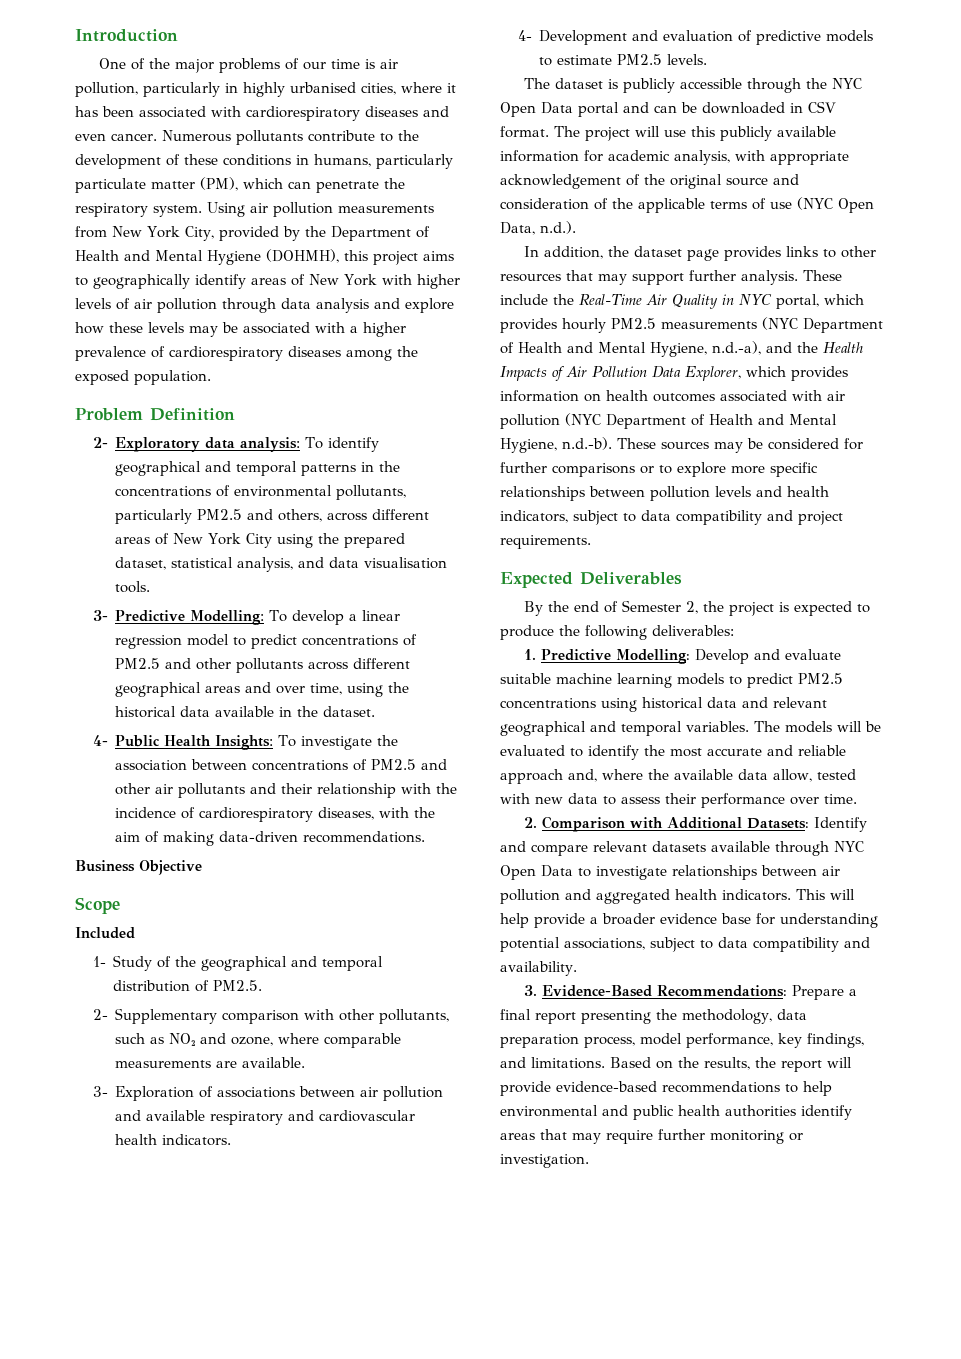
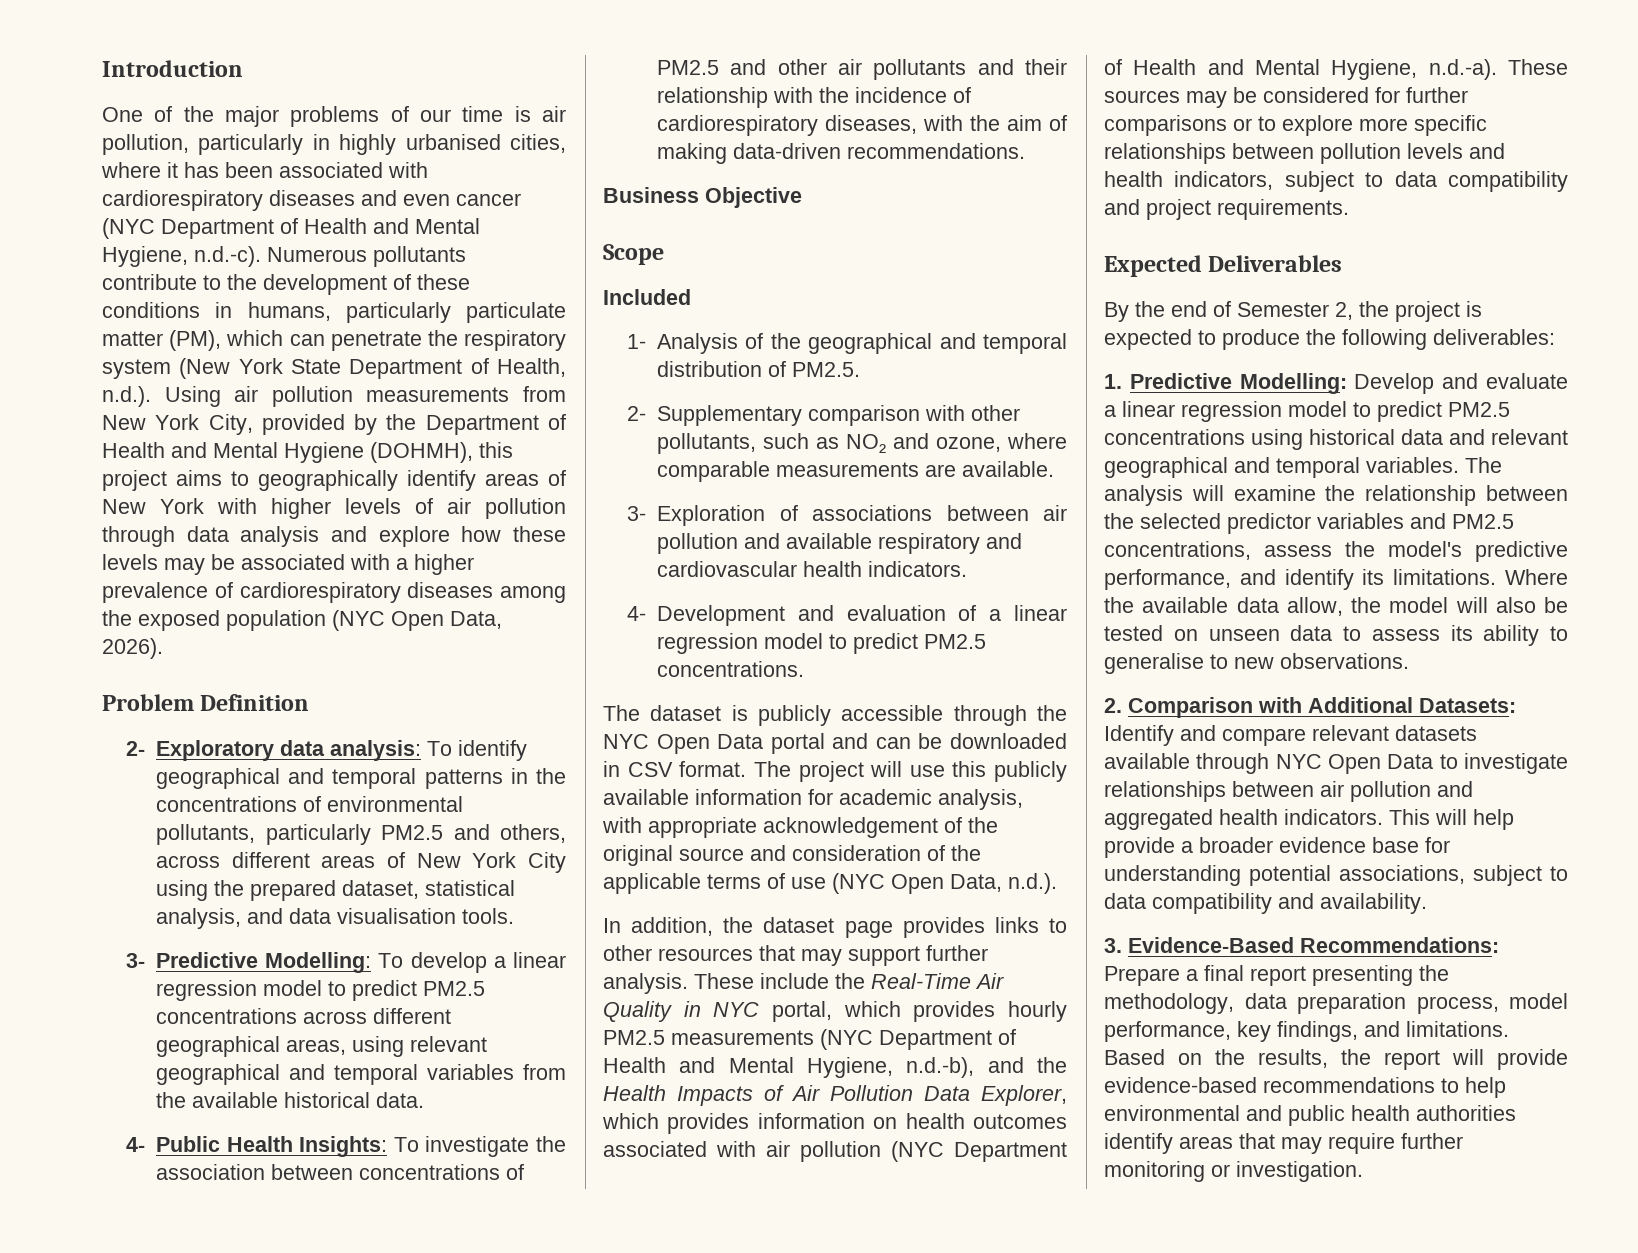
- One of the major problems of our time is air pollution, particularly in highly urbanised cities, where it has been associated with cardiorespiratory diseases and even cancer. Numerous pollutants contribute to the development of these conditions in humans, particularly particulate matter (PM), which can penetrate the respiratory system. Using air pollution measurements from New York City, provided by the Department of Health and Mental Hygiene (DOHMH), this project aims to geographically identify areas of New York with higher levels of air pollution through data analysis and explore how these levels may be associated with a higher prevalence of cardiorespiratory diseases among the exposed population.
+ One of the major problems of our time is air pollution, particularly in highly urbanised cities, where it has been associated with cardiorespiratory diseases and even cancer (NYC Department of Health and Mental Hygiene, n.d.-c). Numerous pollutants contribute to the development of these conditions in humans, particularly particulate matter (PM), which can penetrate the respiratory system (New York State Department of Health, n.d.). Using air pollution measurements from New York City, provided by the Department of Health and Mental Hygiene (DOHMH), this project aims to geographically identify areas of New York with higher levels of air pollution through data analysis and explore how these levels may be associated with a higher prevalence of cardiorespiratory diseases among the exposed population (NYC Open Data, 2026).
- 3- Predictive Modelling: To develop a linear regression model to predict concentrations of PM2.5 and other pollutants across different geographical areas and over time, using the historical data available in the dataset.
+ 3- Predictive Modelling: To develop a linear regression model to predict PM2.5 concentrations across different geographical areas, using relevant geographical and temporal variables from the available historical data.
- 1- Study of the geographical and temporal distribution of PM2.5.
+ 1- Analysis of the geographical and temporal distribution of PM2.5.
- 4- Development and evaluation of predictive models to estimate PM2.5 levels.
+ 4- Development and evaluation of a linear regression model to predict PM2.5 concentrations.
- These include the Real-Time Air Quality in NYC portal, which provides hourly PM2.5 measurements (NYC Department of Health and Mental Hygiene, n.d.-a), and the Health Impacts of Air Pollution Data Explorer, which provides information on health outcomes associated with air pollution (NYC Department of Health and Mental Hygiene, n.d.-b). These sources may be considered for further comparisons or to explore more specific relationships between pollution levels and health indicators, subject to data compatibility and project requirements.
+ These include the Real-Time Air Quality in NYC portal, which provides hourly PM2.5 measurements (NYC Department of Health and Mental Hygiene, n.d.-b), and the Health Impacts of Air Pollution Data Explorer, which provides information on health outcomes associated with air pollution (NYC Department of Health and Mental Hygiene, n.d.-a). These sources may be considered for further comparisons or to explore more specific relationships between pollution levels and health indicators, subject to data compatibility and project requirements.
- 1. Predictive Modelling: Develop and evaluate suitable machine learning models to predict PM2.5 concentrations using historical data and relevant geographical and temporal variables.
+ 1. Predictive Modelling: Develop and evaluate a linear regression model to predict PM2.5 concentrations using historical data and relevant geographical and temporal variables.
- The models will be evaluated to identify the most accurate and reliable approach and, where the available data allow, tested with new data to assess their performance over time.
+ The analysis will examine the relationship between the selected predictor variables and PM2.5 concentrations, assess the model's predictive performance, and identify its limitations. Where the available data allow, the model will also be tested on unseen data to assess its ability to generalise to new observations.

